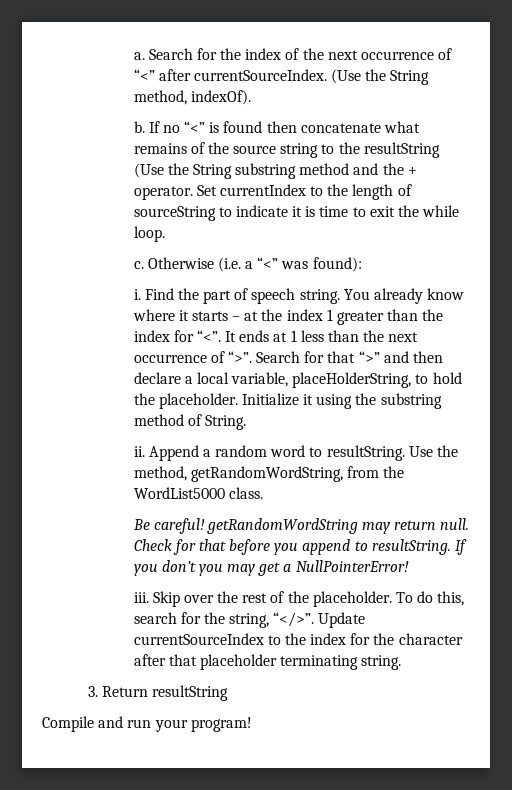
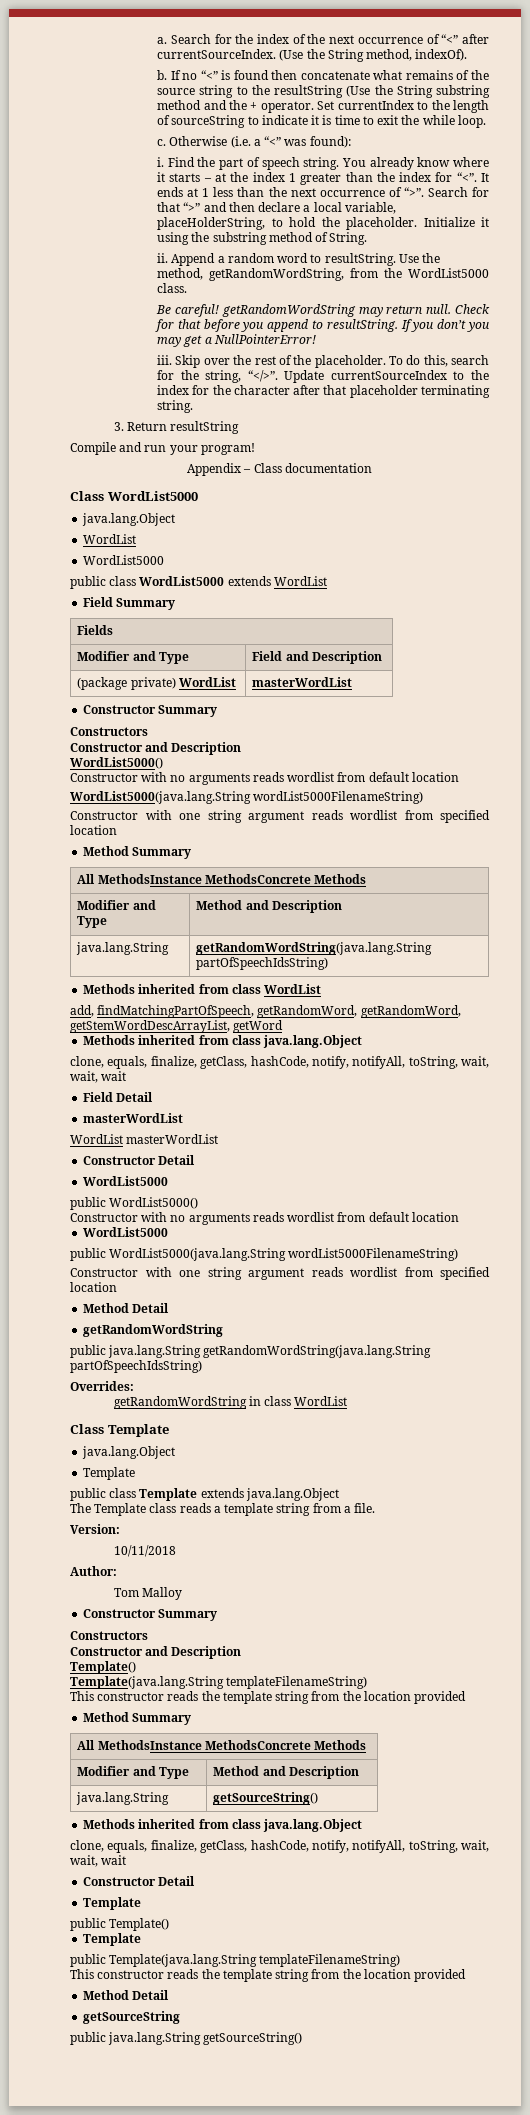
+ Appendix – Class documentation
+ Class WordList5000
+ java.lang.Object
+ WordList
+ WordList5000
+ public class WordList5000 extends WordList
+ Field Summary
+ Fields
+ Modifier and Type | Field and Description
+ (package private) WordList | masterWordList
+ Constructor Summary
+ Constructors
+ Constructor and Description
+ WordList5000()
+ Constructor with no arguments reads wordlist from default location
+ WordList5000(java.lang.String wordList5000FilenameString)
+ Constructor with one string argument reads wordlist from specified location
+ Method Summary
+ All MethodsInstance MethodsConcrete Methods
+ Modifier and Type | Method and Description
+ java.lang.String | getRandomWordString(java.lang.String partOfSpeechIdsString)
+ Methods inherited from class WordList
+ add, findMatchingPartOfSpeech, getRandomWord, getRandomWord, getStemWordDescArrayList, getWord
+ Methods inherited from class java.lang.Object
+ clone, equals, finalize, getClass, hashCode, notify, notifyAll, toString, wait, wait, wait
+ Field Detail
+ masterWordList
+ WordList masterWordList
+ Constructor Detail
+ WordList5000
+ public WordList5000()
+ Constructor with no arguments reads wordlist from default location
+ WordList5000
+ public WordList5000(java.lang.String wordList5000FilenameString)
+ Constructor with one string argument reads wordlist from specified location
+ Method Detail
+ getRandomWordString
+ public java.lang.String getRandomWordString(java.lang.String partOfSpeechIdsString)
+ Overrides:
+ getRandomWordString in class WordList
+ Class Template
+ java.lang.Object
+ Template
+ public class Template extends java.lang.Object
+ The Template class reads a template string from a file.
+ Version:
+ 10/11/2018
+ Author:
+ Tom Malloy
+ Constructor Summary
+ Constructors
+ Constructor and Description
+ Template()
+ Template(java.lang.String templateFilenameString)
+ This constructor reads the template string from the location provided
+ Method Summary
+ All MethodsInstance MethodsConcrete Methods
+ Modifier and Type | Method and Description
+ java.lang.String | getSourceString()
+ Methods inherited from class java.lang.Object
+ clone, equals, finalize, getClass, hashCode, notify, notifyAll, toString, wait, wait, wait
+ Constructor Detail
+ Template
+ public Template()
+ Template
+ public Template(java.lang.String templateFilenameString)
+ This constructor reads the template string from the location provided
+ Method Detail
+ getSourceString
+ public java.lang.String getSourceString()

